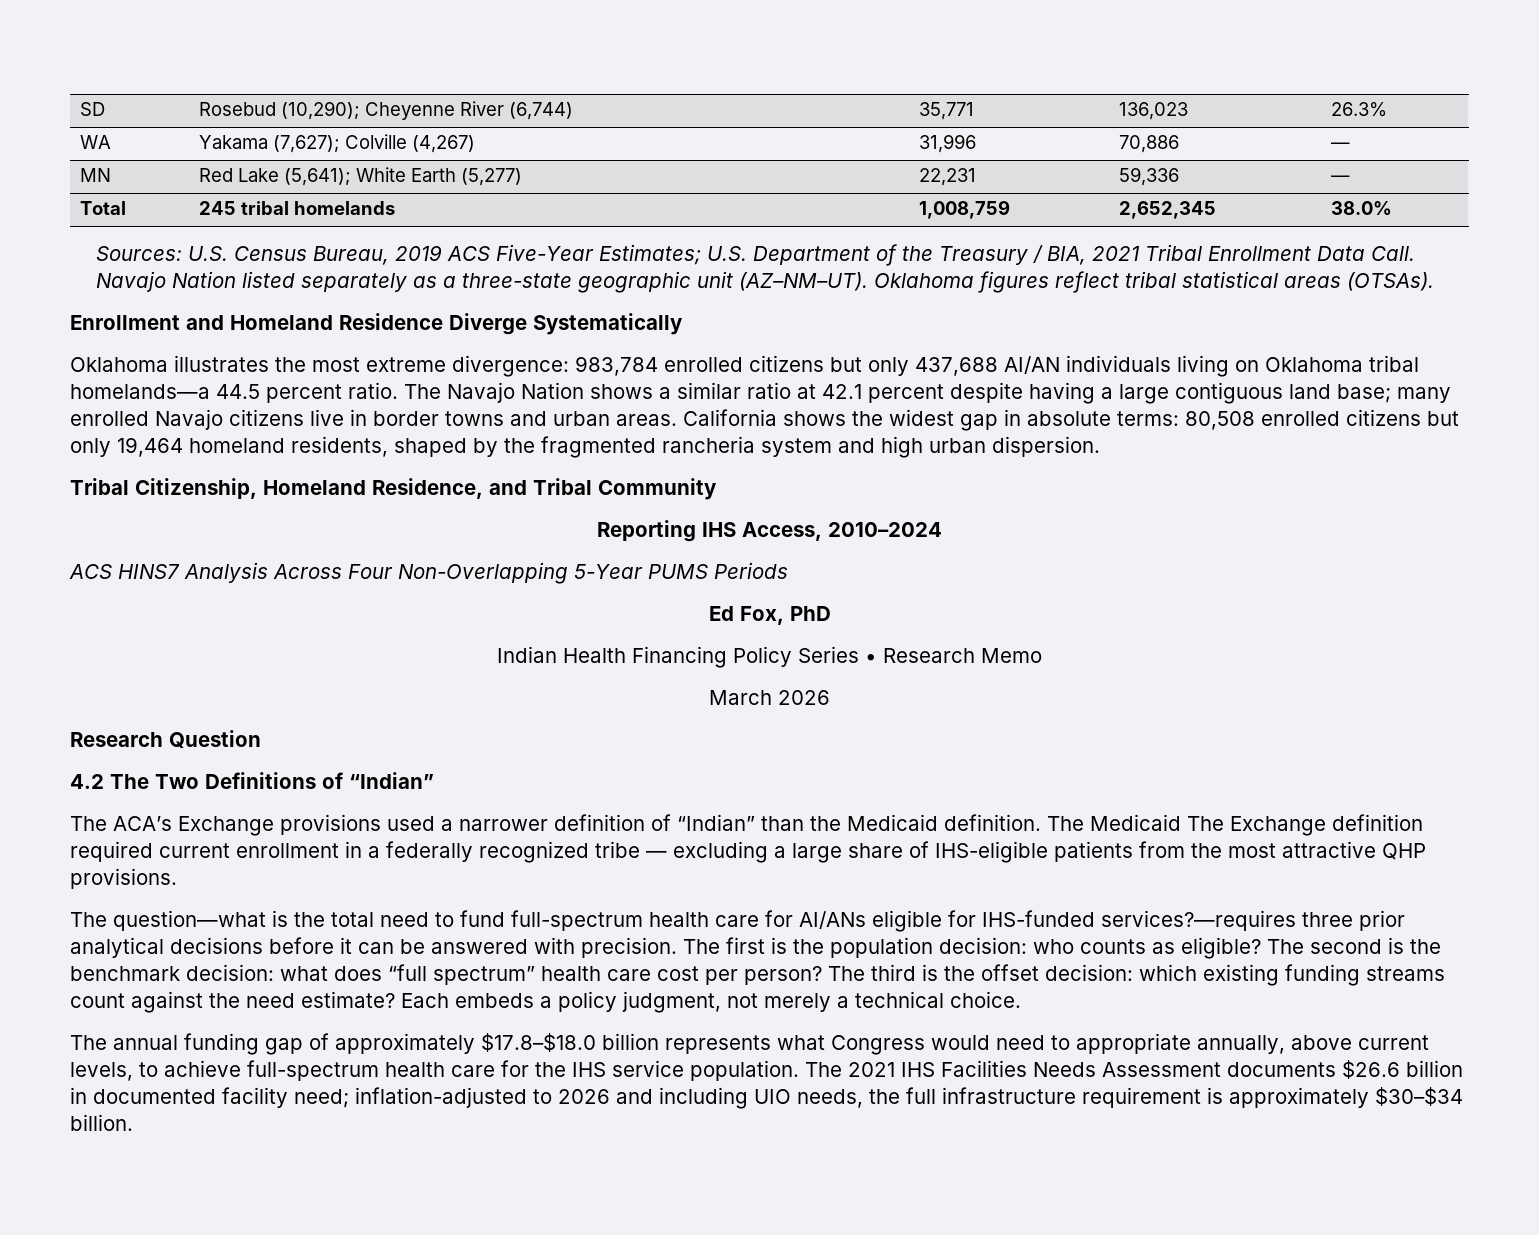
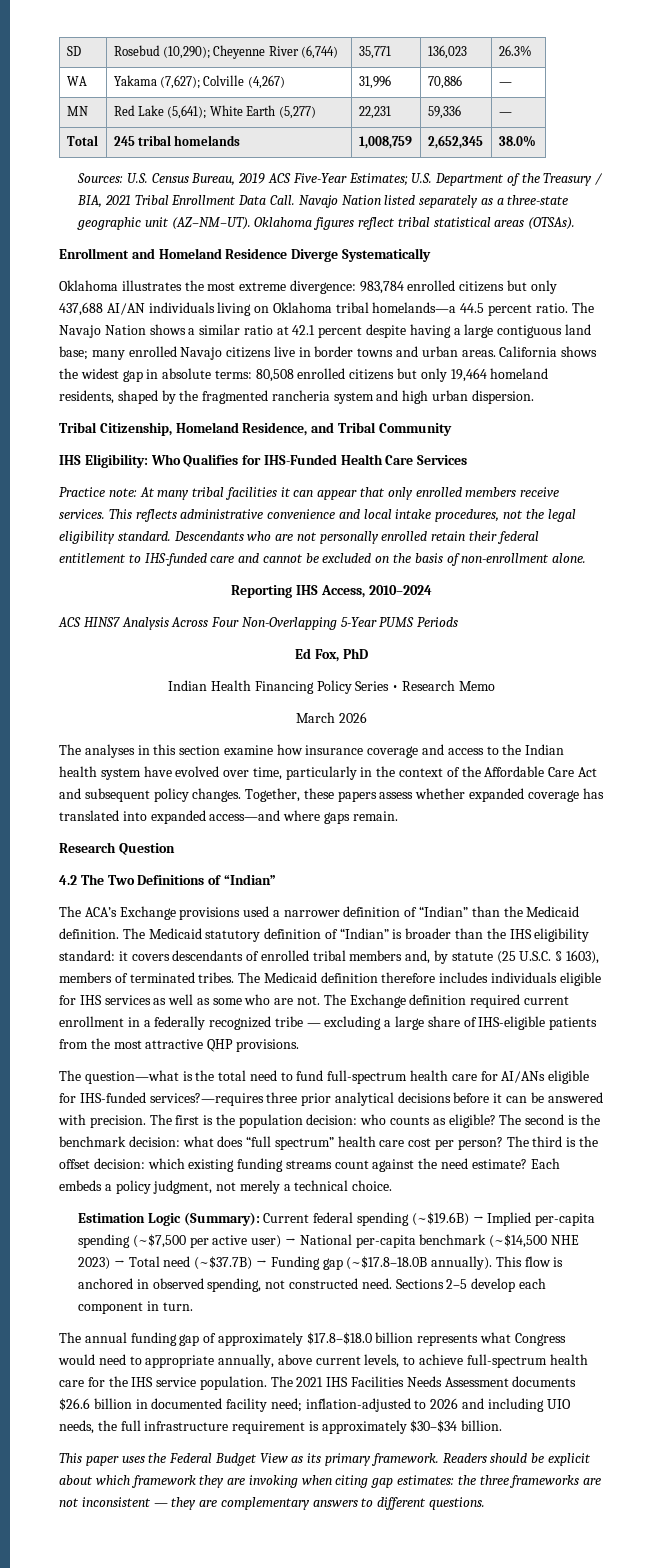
+ IHS Eligibility: Who Qualifies for IHS-Funded Health Care Services
+ Practice note: At many tribal facilities it can appear that only enrolled members receive services. This reflects administrative convenience and local intake procedures, not the legal eligibility standard. Descendants who are not personally enrolled retain their federal entitlement to IHS-funded care and cannot be excluded on the basis of non-enrollment alone.
+ The analyses in this section examine how insurance coverage and access to the Indian health system have evolved over time, particularly in the context of the Affordable Care Act and subsequent policy changes. Together, these papers assess whether expanded coverage has translated into expanded access—and where gaps remain.
- The Medicaid The Exchange definition required current enrollment in a federally recognized tribe — excluding a large share of IHS-eligible patients from the most attractive QHP provisions.
+ The Medicaid statutory definition of “Indian” is broader than the IHS eligibility standard: it covers descendants of enrolled tribal members and, by statute (25 U.S.C. § 1603), members of terminated tribes. The Medicaid definition therefore includes individuals eligible for IHS services as well as some who are not. The Exchange definition required current enrollment in a federally recognized tribe — excluding a large share of IHS-eligible patients from the most attractive QHP provisions.
+ Estimation Logic (Summary): Current federal spending (~$19.6B) → Implied per-capita spending (~$7,500 per active user) → National per-capita benchmark (~$14,500 NHE 2023) → Total need (~$37.7B) → Funding gap (~$17.8–18.0B annually). This flow is anchored in observed spending, not constructed need. Sections 2–5 develop each component in turn.
+ This paper uses the Federal Budget View as its primary framework. Readers should be explicit about which framework they are invoking when citing gap estimates: the three frameworks are not inconsistent — they are complementary answers to different questions.

